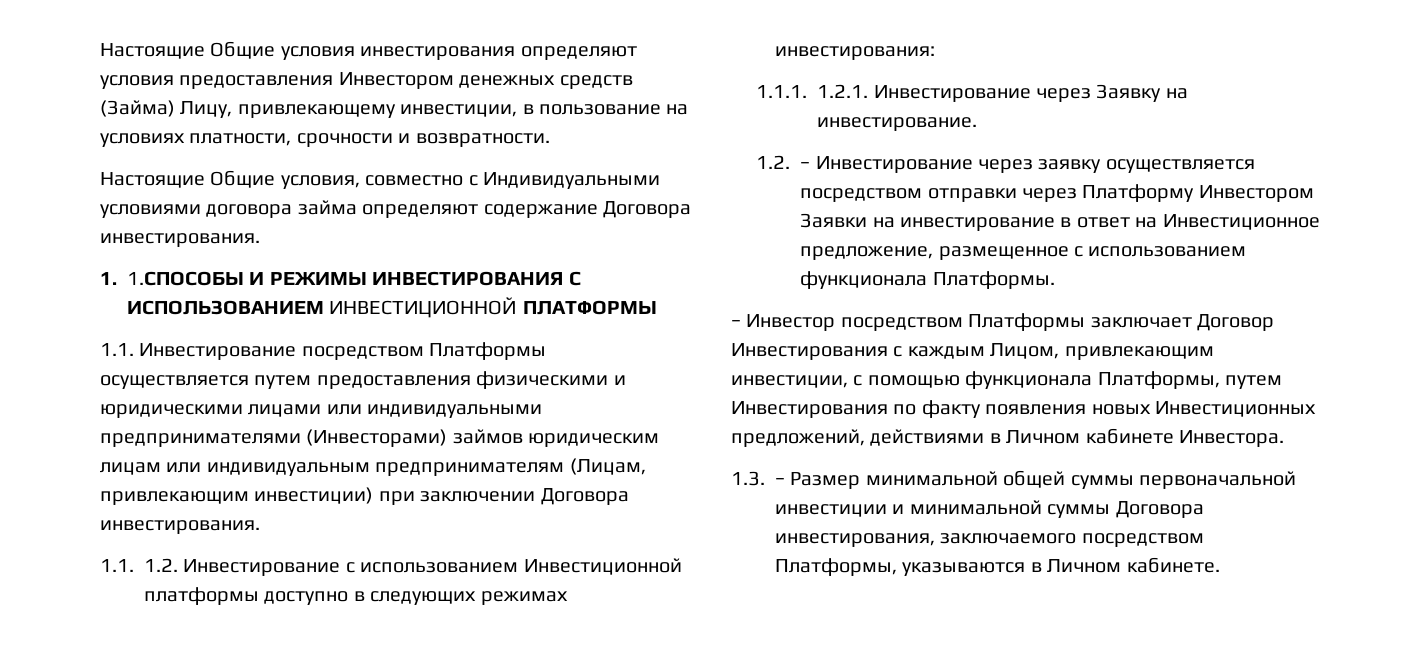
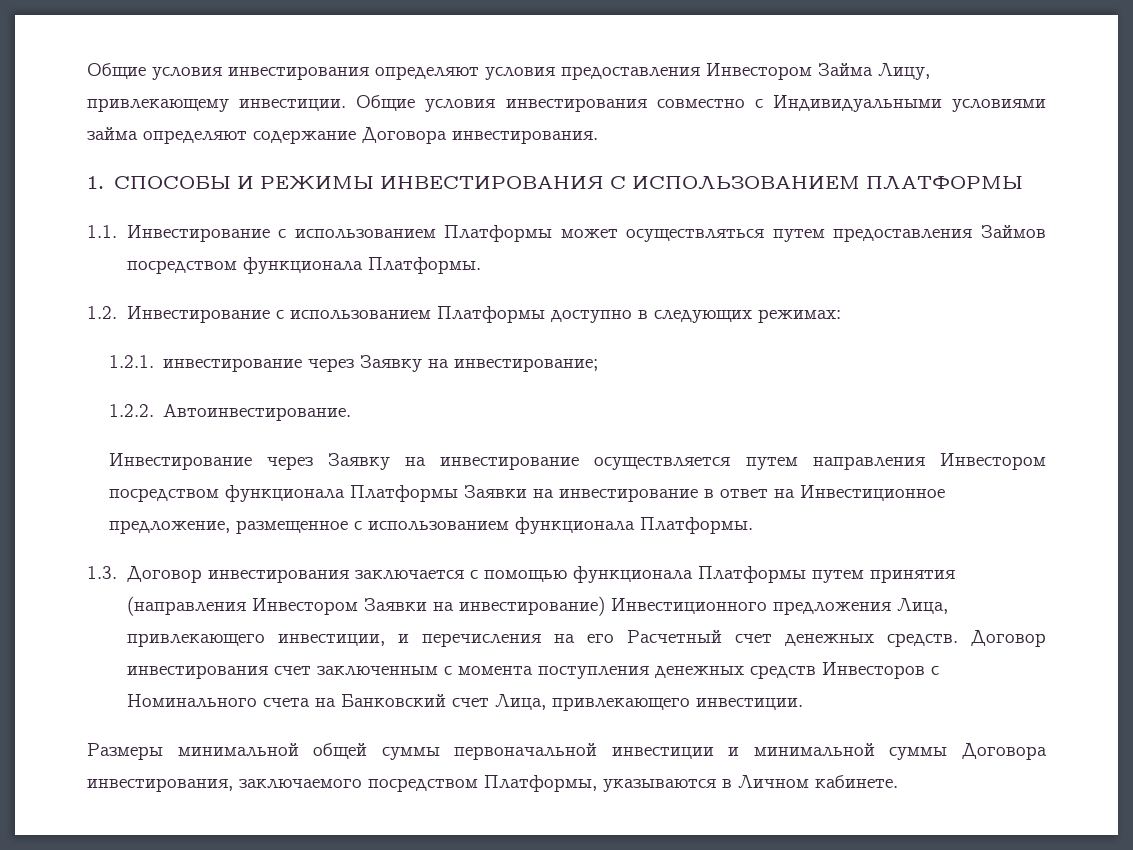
- Настоящие Общие условия инвестирования определяют условия предоставления Инвестором денежных средств (Займа) Лицу, привлекающему инвестиции, в пользование на условиях платности, срочности и возвратности.
- Настоящие Общие условия, совместно с Индивидуальными условиями договора займа определяют содержание Договора инвестирования.
+ Общие условия инвестирования определяют условия предоставления Инвестором Займа Лицу, привлекающему инвестиции. Общие условия инвестирования совместно с Индивидуальными условиями займа определяют содержание Договора инвестирования.
- 1. 1.СПОСОБЫ И РЕЖИМЫ ИНВЕСТИРОВАНИЯ С ИСПОЛЬЗОВАНИЕМ ИНВЕСТИЦИОННОЙ ПЛАТФОРМЫ
+ 1. СПОСОБЫ И РЕЖИМЫ ИНВЕСТИРОВАНИЯ С ИСПОЛЬЗОВАНИЕМ ПЛАТФОРМЫ
- 1.1. Инвестирование посредством Платформы осуществляется путем предоставления физическими и юридическими лицами или индивидуальными предпринимателями (Инвесторами) займов юридическим лицам или индивидуальным предпринимателям (Лицам, привлекающим инвестиции) при заключении Договора инвестирования.
- 1.1. 1.2. Инвестирование с использованием Инвестиционной платформы доступно в следующих режимах инвестирования:
- 1.1.1. 1.2.1. Инвестирование через Заявку на инвестирование.
- 1.2. − Инвестирование через заявку осуществляется посредством отправки через Платформу Инвестором Заявки на инвестирование в ответ на Инвестиционное предложение, размещенное с использованием функционала Платформы.
+ 1.1. Инвестирование с использованием Платформы может осуществляться путем предоставления Займов посредством функционала Платформы.
+ 1.2. Инвестирование с использованием Платформы доступно в следующих режимах:
+ 1.2.1. инвестирование через Заявку на инвестирование;
+ 1.2.2. Автоинвестирование.
+ Инвестирование через Заявку на инвестирование осуществляется путем направления Инвестором посредством функционала Платформы Заявки на инвестирование в ответ на Инвестиционное предложение, размещенное с использованием функционала Платформы.
- − Инвестор посредством Платформы заключает Договор Инвестирования с каждым Лицом, привлекающим инвестиции, с помощью функционала Платформы, путем Инвестирования по факту появления новых Инвестиционных предложений, действиями в Личном кабинете Инвестора.
- 1.3. − Размер минимальной общей суммы первоначальной инвестиции и минимальной суммы Договора инвестирования, заключаемого посредством Платформы, указываются в Личном кабинете.
+ 1.3. Договор инвестирования заключается с помощью функционала Платформы путем принятия (направления Инвестором Заявки на инвестирование) Инвестиционного предложения Лица, привлекающего инвестиции, и перечисления на его Расчетный счет денежных средств. Договор инвестирования счет заключенным с момента поступления денежных средств Инвесторов с Номинального счета на Банковский счет Лица, привлекающего инвестиции.
+ Размеры минимальной общей суммы первоначальной инвестиции и минимальной суммы Договора инвестирования, заключаемого посредством Платформы, указываются в Личном кабинете.

